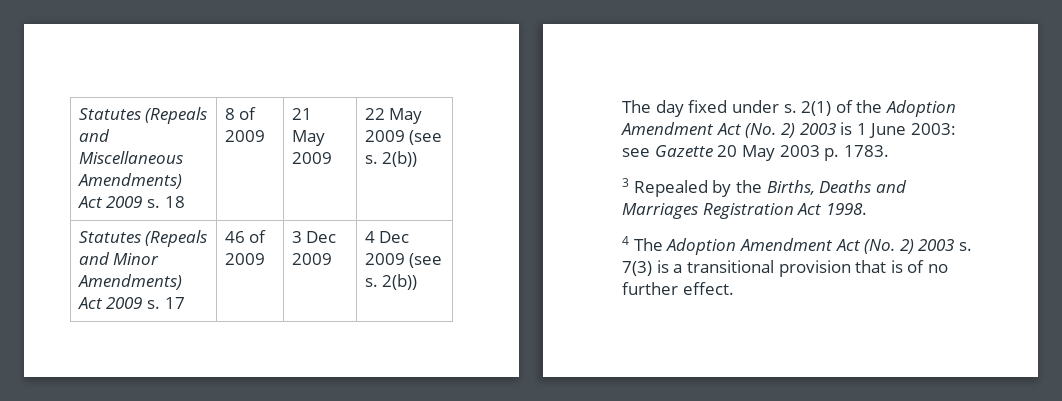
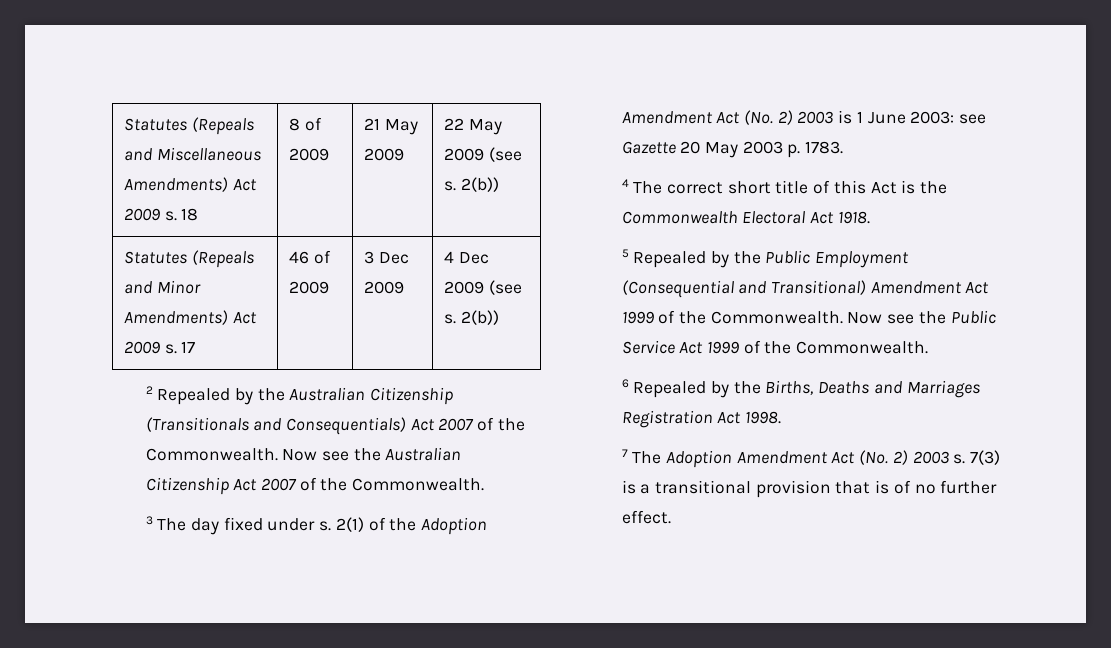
- The day fixed under s.
+ 2 Repealed by the Australian Citizenship (Transitionals and Consequentials) Act 2007 of the Commonwealth. Now see the Australian Citizenship Act 2007 of the Commonwealth.
+ 3 The day fixed under s.
- 3 Repealed by the Births, Deaths and Marriages Registration Act 1998.
+ 4 The correct short title of this Act is the Commonwealth Electoral Act 1918.
+ 5 Repealed by the Public Employment (Consequential and Transitional) Amendment Act 1999 of the Commonwealth. Now see the Public Service Act 1999 of the Commonwealth.
+ 6 Repealed by the Births, Deaths and Marriages Registration Act 1998.
- 4 The Adoption Amendment Act (No. 2) 2003 s.
+ 7 The Adoption Amendment Act (No. 2) 2003 s.

